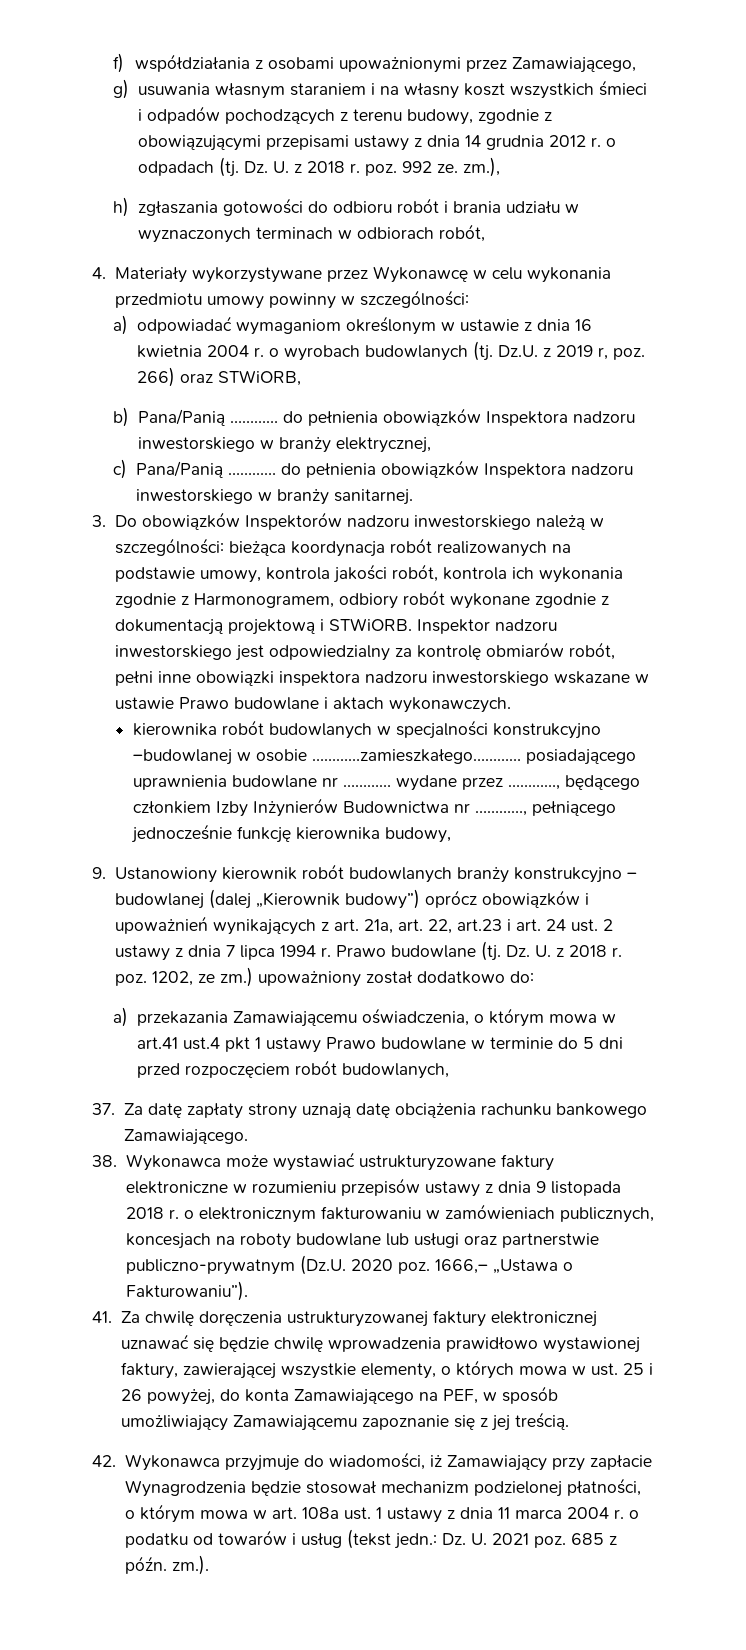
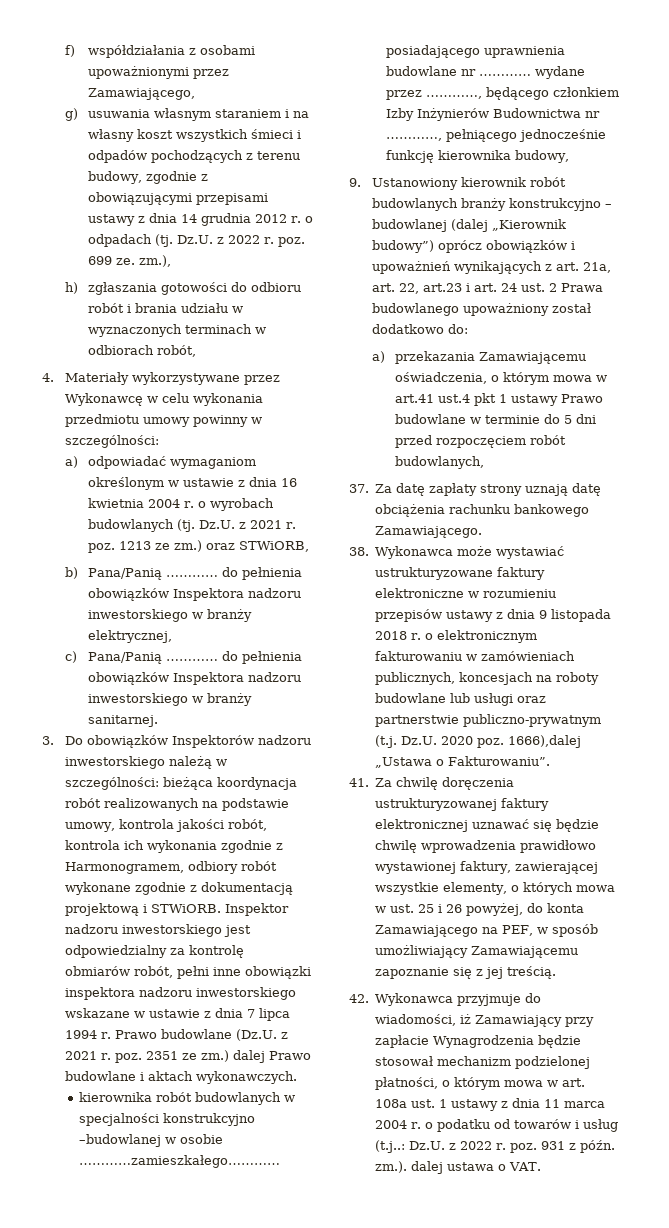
- Dz. U. z 2018 r. poz. 992 ze. zm.),
+ Dz.U. z 2022 r. poz. 699 ze. zm.),
- Dz.U. z 2019 r, poz. 266) oraz STWiORB,
+ Dz.U. z 2021 r. poz. 1213 ze zm.) oraz STWiORB,
- Inspektor nadzoru inwestorskiego jest odpowiedzialny za kontrolę obmiarów robót, pełni inne obowiązki inspektora nadzoru inwestorskiego wskazane w ustawie Prawo budowlane i aktach wykonawczych.
+ Inspektor nadzoru inwestorskiego jest odpowiedzialny za kontrolę obmiarów robót, pełni inne obowiązki inspektora nadzoru inwestorskiego wskazane w ustawie z dnia 7 lipca 1994 r. Prawo budowlane (Dz.U. z 2021 r. poz. 2351 ze zm.) dalej Prawo budowlane i aktach wykonawczych.
- 9. Ustanowiony kierownik robót budowlanych branży konstrukcyjno – budowlanej (dalej „Kierownik budowy”) oprócz obowiązków i upoważnień wynikających z art. 21a, art. 22, art.23 i art. 24 ust. 2 ustawy z dnia 7 lipca 1994 r. Prawo budowlane (tj. Dz. U. z 2018 r. poz. 1202, ze zm.) upoważniony został dodatkowo do:
+ 9. Ustanowiony kierownik robót budowlanych branży konstrukcyjno – budowlanej (dalej „Kierownik budowy”) oprócz obowiązków i upoważnień wynikających z art. 21a, art. 22, art.23 i art. 24 ust. 2 Prawa budowlanego upoważniony został dodatkowo do:
- 38. Wykonawca może wystawiać ustrukturyzowane faktury elektroniczne w rozumieniu przepisów ustawy z dnia 9 listopada 2018 r. o elektronicznym fakturowaniu w zamówieniach publicznych, koncesjach na roboty budowlane lub usługi oraz partnerstwie publiczno-prywatnym (Dz.U. 2020 poz. 1666,– „Ustawa o Fakturowaniu”).
+ 38. Wykonawca może wystawiać ustrukturyzowane faktury elektroniczne w rozumieniu przepisów ustawy z dnia 9 listopada 2018 r. o elektronicznym fakturowaniu w zamówieniach publicznych, koncesjach na roboty budowlane lub usługi oraz partnerstwie publiczno-prywatnym (t.j. Dz.U. 2020 poz. 1666),dalej „Ustawa o Fakturowaniu”.
- 42. Wykonawca przyjmuje do wiadomości, iż Zamawiający przy zapłacie Wynagrodzenia będzie stosował mechanizm podzielonej płatności, o którym mowa w art. 108a ust. 1 ustawy z dnia 11 marca 2004 r. o podatku od towarów i usług (tekst jedn.: Dz. U. 2021 poz. 685 z późn. zm.).
+ 42. Wykonawca przyjmuje do wiadomości, iż Zamawiający przy zapłacie Wynagrodzenia będzie stosował mechanizm podzielonej płatności, o którym mowa w art. 108a ust. 1 ustawy z dnia 11 marca 2004 r. o podatku od towarów i usług (t.j..: Dz.U. z 2022 r. poz. 931 z późn. zm.). dalej ustawa o VAT.

